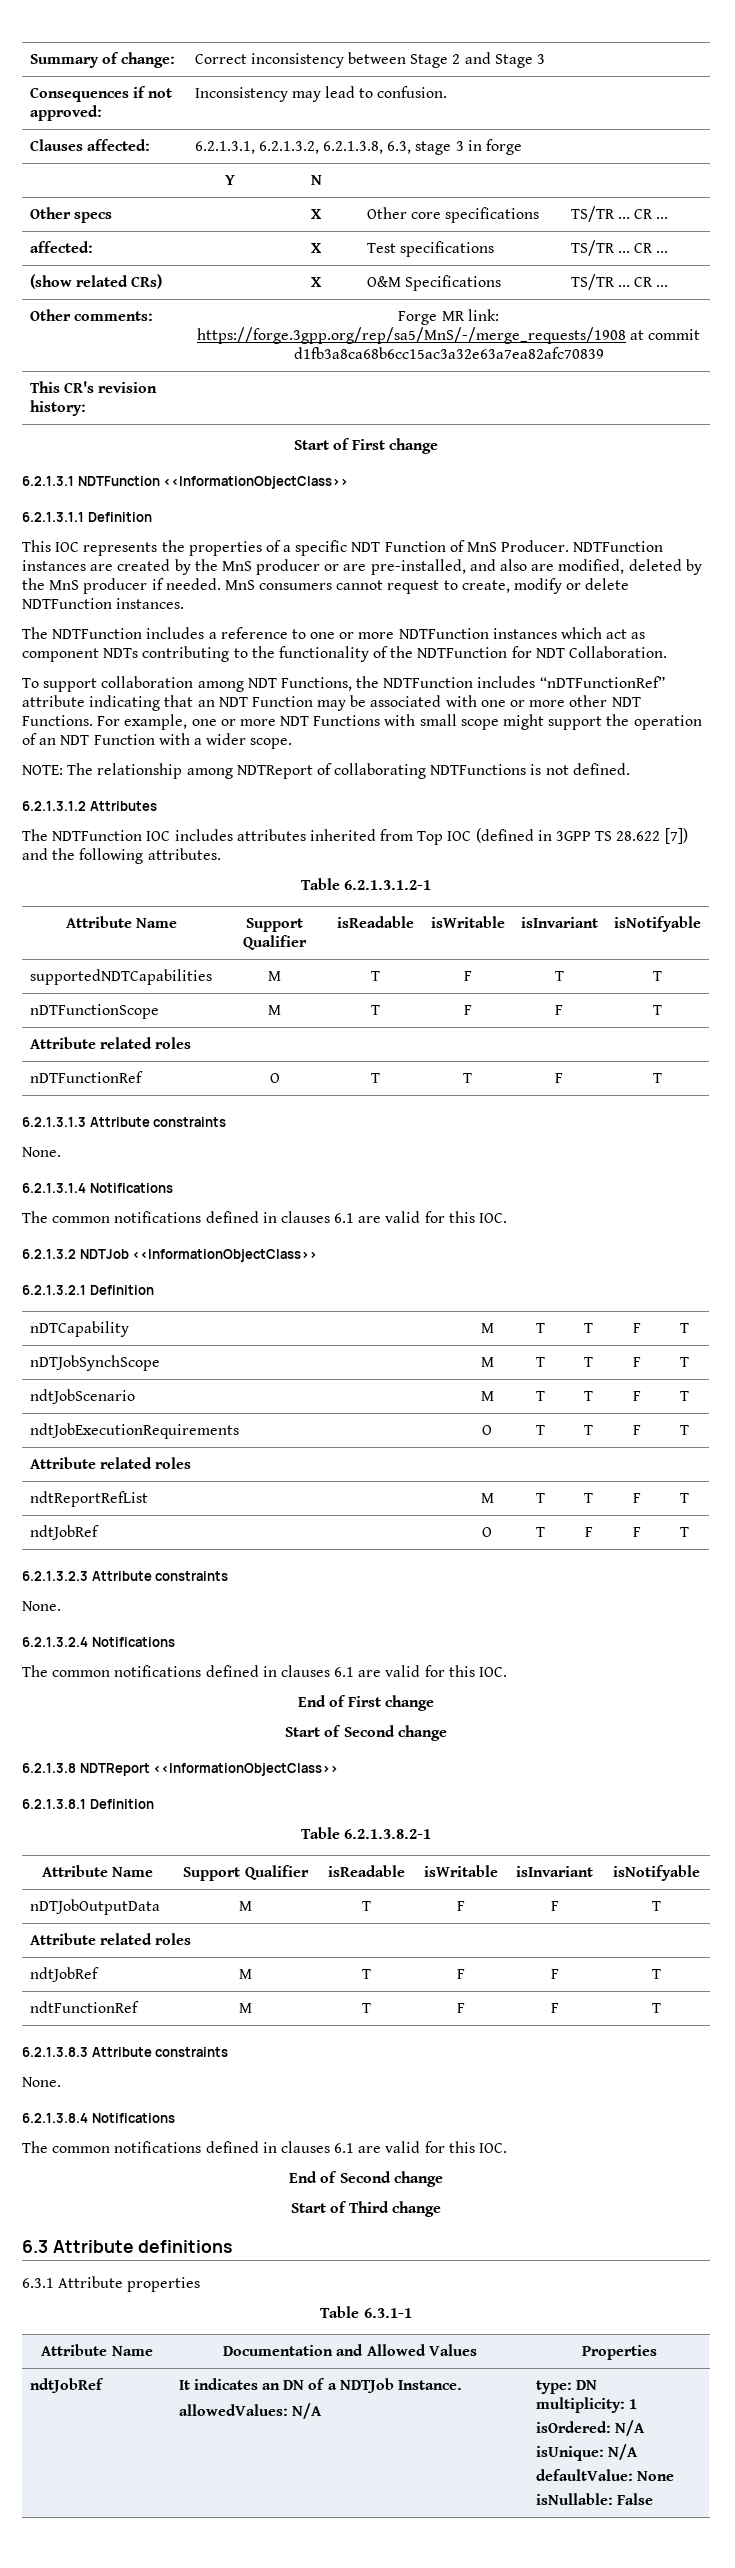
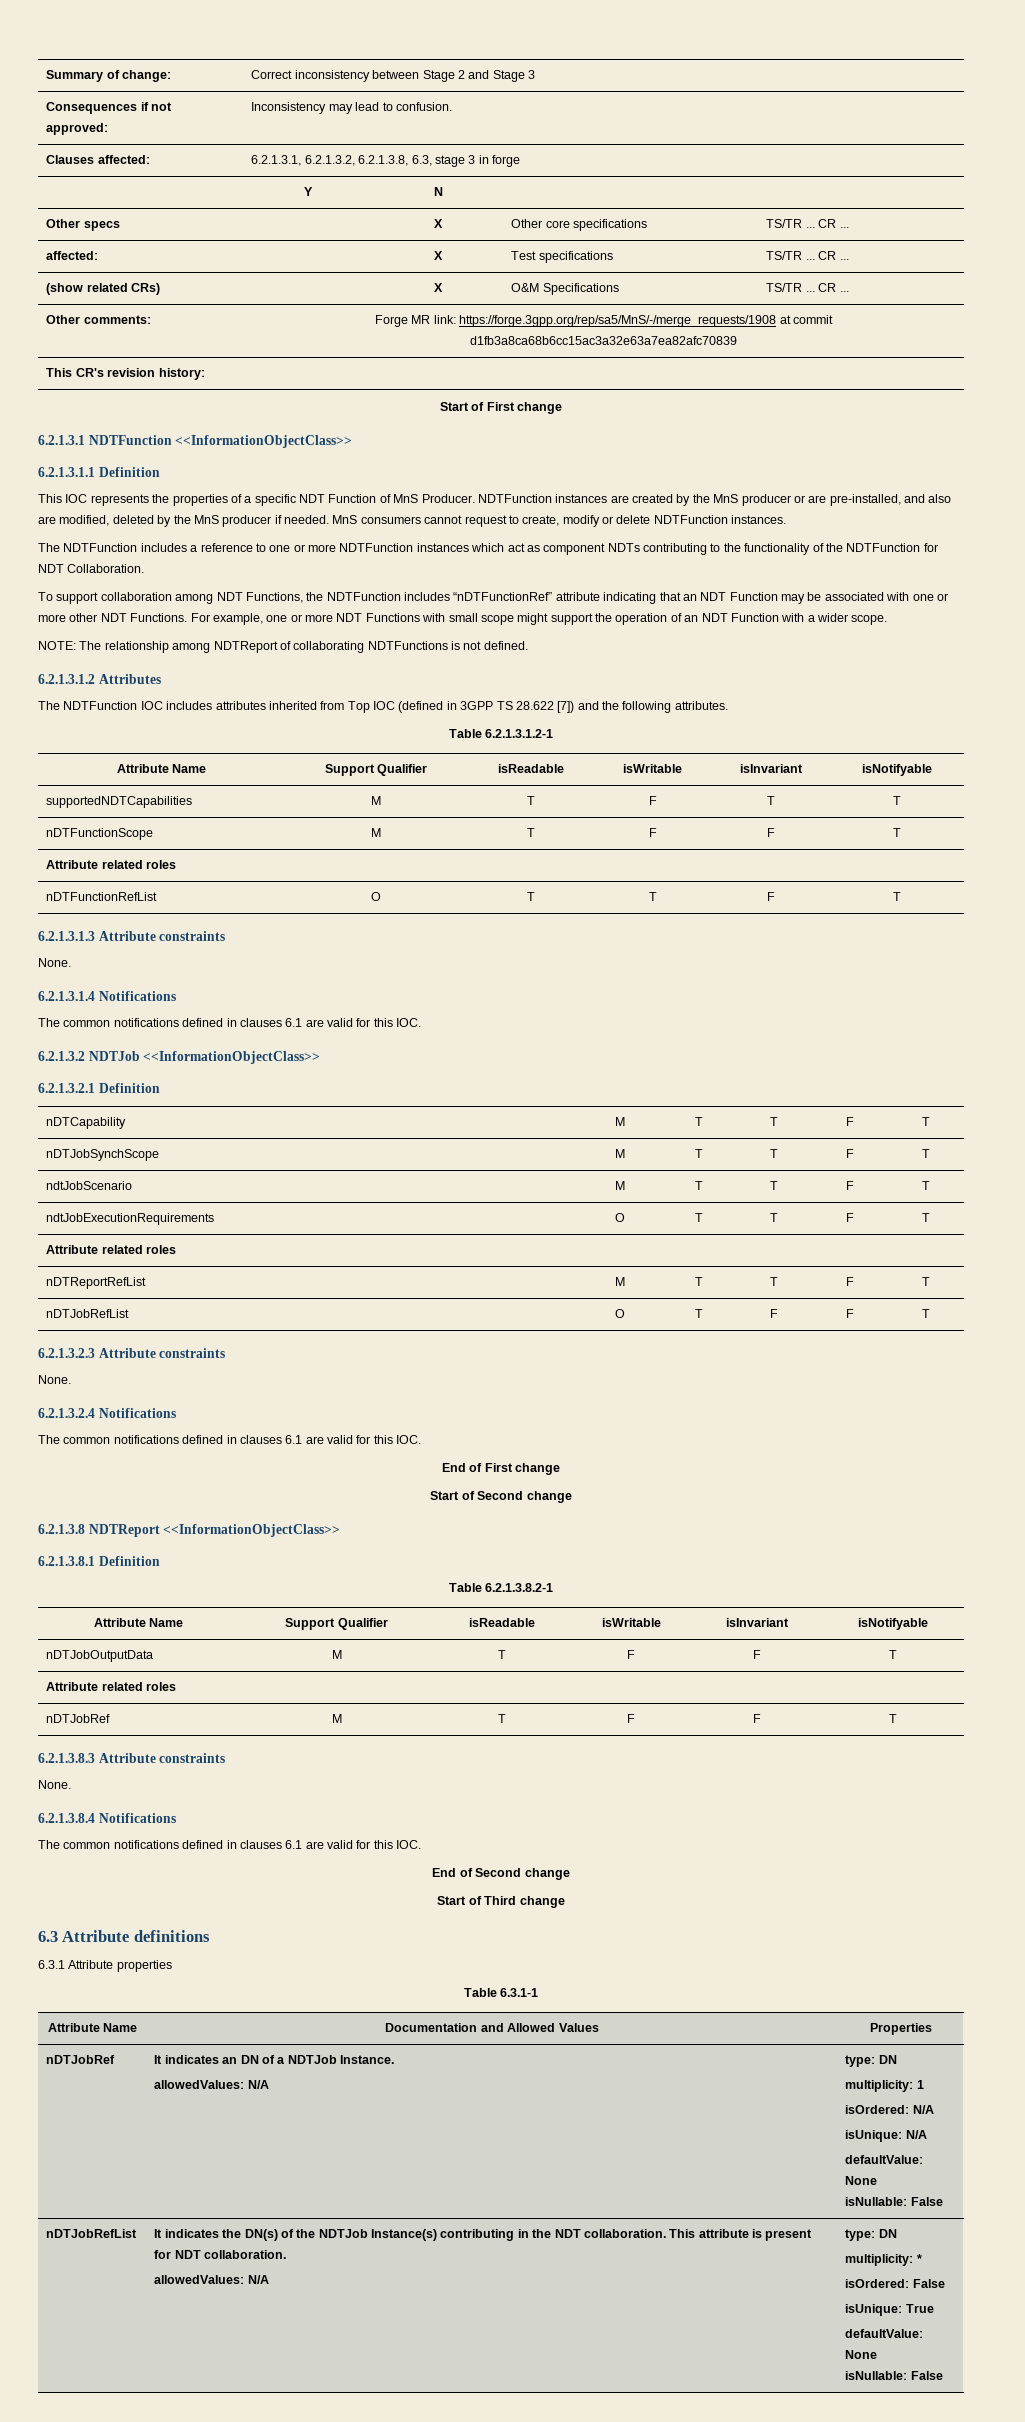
- nDTFunctionRef | O | T | T | F | T
+ nDTFunctionRefList | O | T | T | F | T
- ndtReportRefList | M | T | T | F | T
- ndtJobRef | O | T | F | F | T
+ nDTReportRefList | M | T | T | F | T
+ nDTJobRefList | O | T | F | F | T
- ndtJobRef | M | T | F | F | T
- ndtFunctionRef | M | T | F | F | T
+ nDTJobRef | M | T | F | F | T
- ndtJobRef | It indicates an DN of a NDTJob Instance.
+ nDTJobRef | It indicates an DN of a NDTJob Instance.
+ nDTJobRefList | It indicates the DN(s) of the NDTJob Instance(s) contributing in the NDT collaboration. This attribute is present for NDT collaboration.
+ allowedValues: N/A | type: DN
+ multiplicity: *
+ isOrdered: False
+ isUnique: True
+ defaultValue: None
+ isNullable: False

